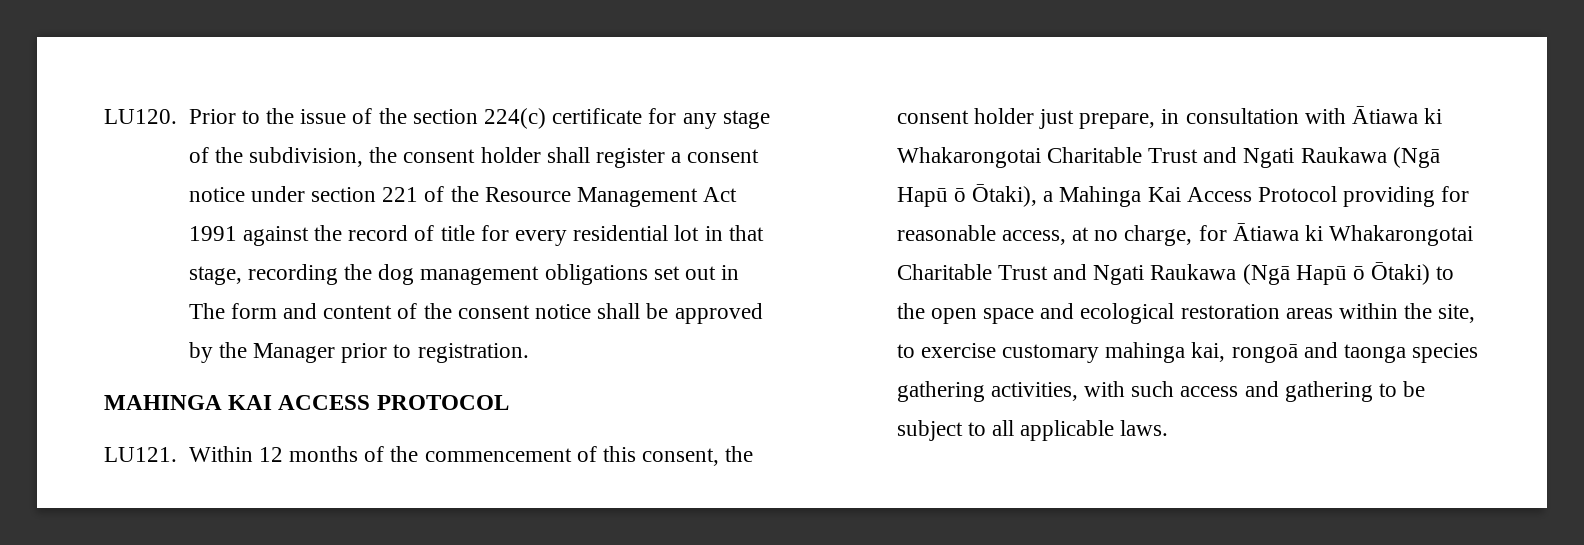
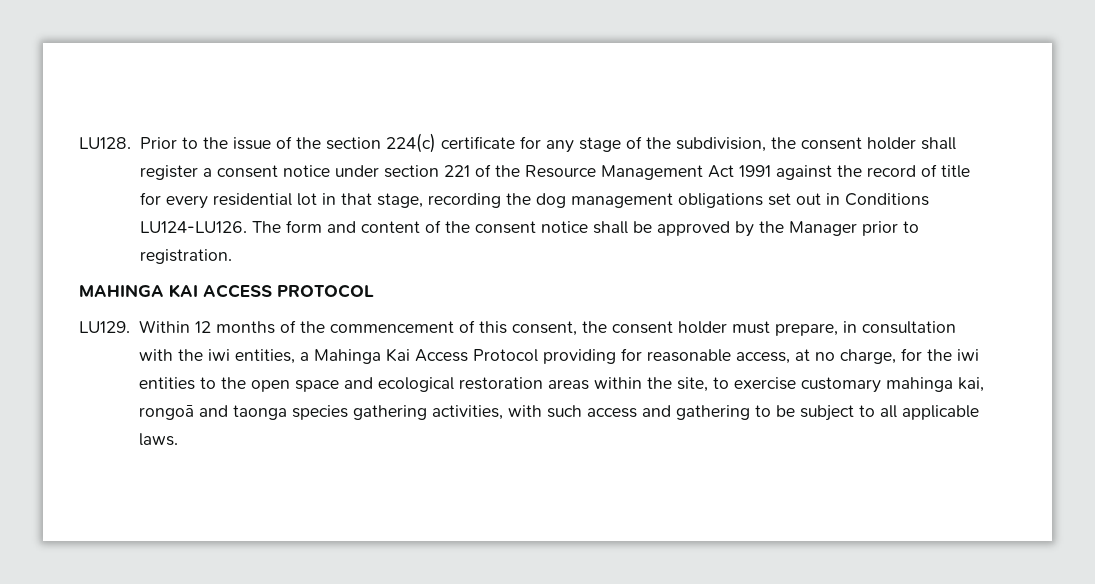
- LU120.
+ LU128.
- Prior to the issue of the section 224(c) certificate for any stage of the subdivision, the consent holder shall register a consent notice under section 221 of the Resource Management Act 1991 against the record of title for every residential lot in that stage, recording the dog management obligations set out in The form and content of the consent notice shall be approved by the Manager prior to registration.
+ Prior to the issue of the section 224(c) certificate for any stage of the subdivision, the consent holder shall register a consent notice under section 221 of the Resource Management Act 1991 against the record of title for every residential lot in that stage, recording the dog management obligations set out in Conditions LU124-LU126. The form and content of the consent notice shall be approved by the Manager prior to registration.
- LU121.
+ LU129.
- Within 12 months of the commencement of this consent, the consent holder just prepare, in consultation with Ātiawa ki Whakarongotai Charitable Trust and Ngati Raukawa (Ngā Hapū ō Ōtaki), a Mahinga Kai Access Protocol providing for reasonable access, at no charge, for Ātiawa ki Whakarongotai Charitable Trust and Ngati Raukawa (Ngā Hapū ō Ōtaki) to the open space and ecological restoration areas within the site, to exercise customary mahinga kai, rongoā and taonga species gathering activities, with such access and gathering to be subject to all applicable laws.
+ Within 12 months of the commencement of this consent, the consent holder must prepare, in consultation with the iwi entities, a Mahinga Kai Access Protocol providing for reasonable access, at no charge, for the iwi entities to the open space and ecological restoration areas within the site, to exercise customary mahinga kai, rongoā and taonga species gathering activities, with such access and gathering to be subject to all applicable laws.

